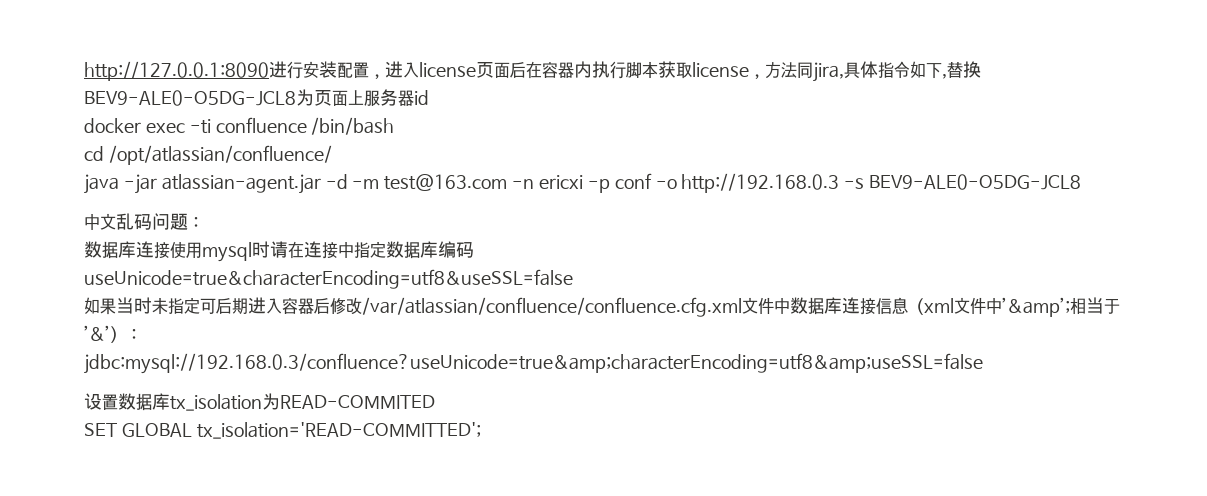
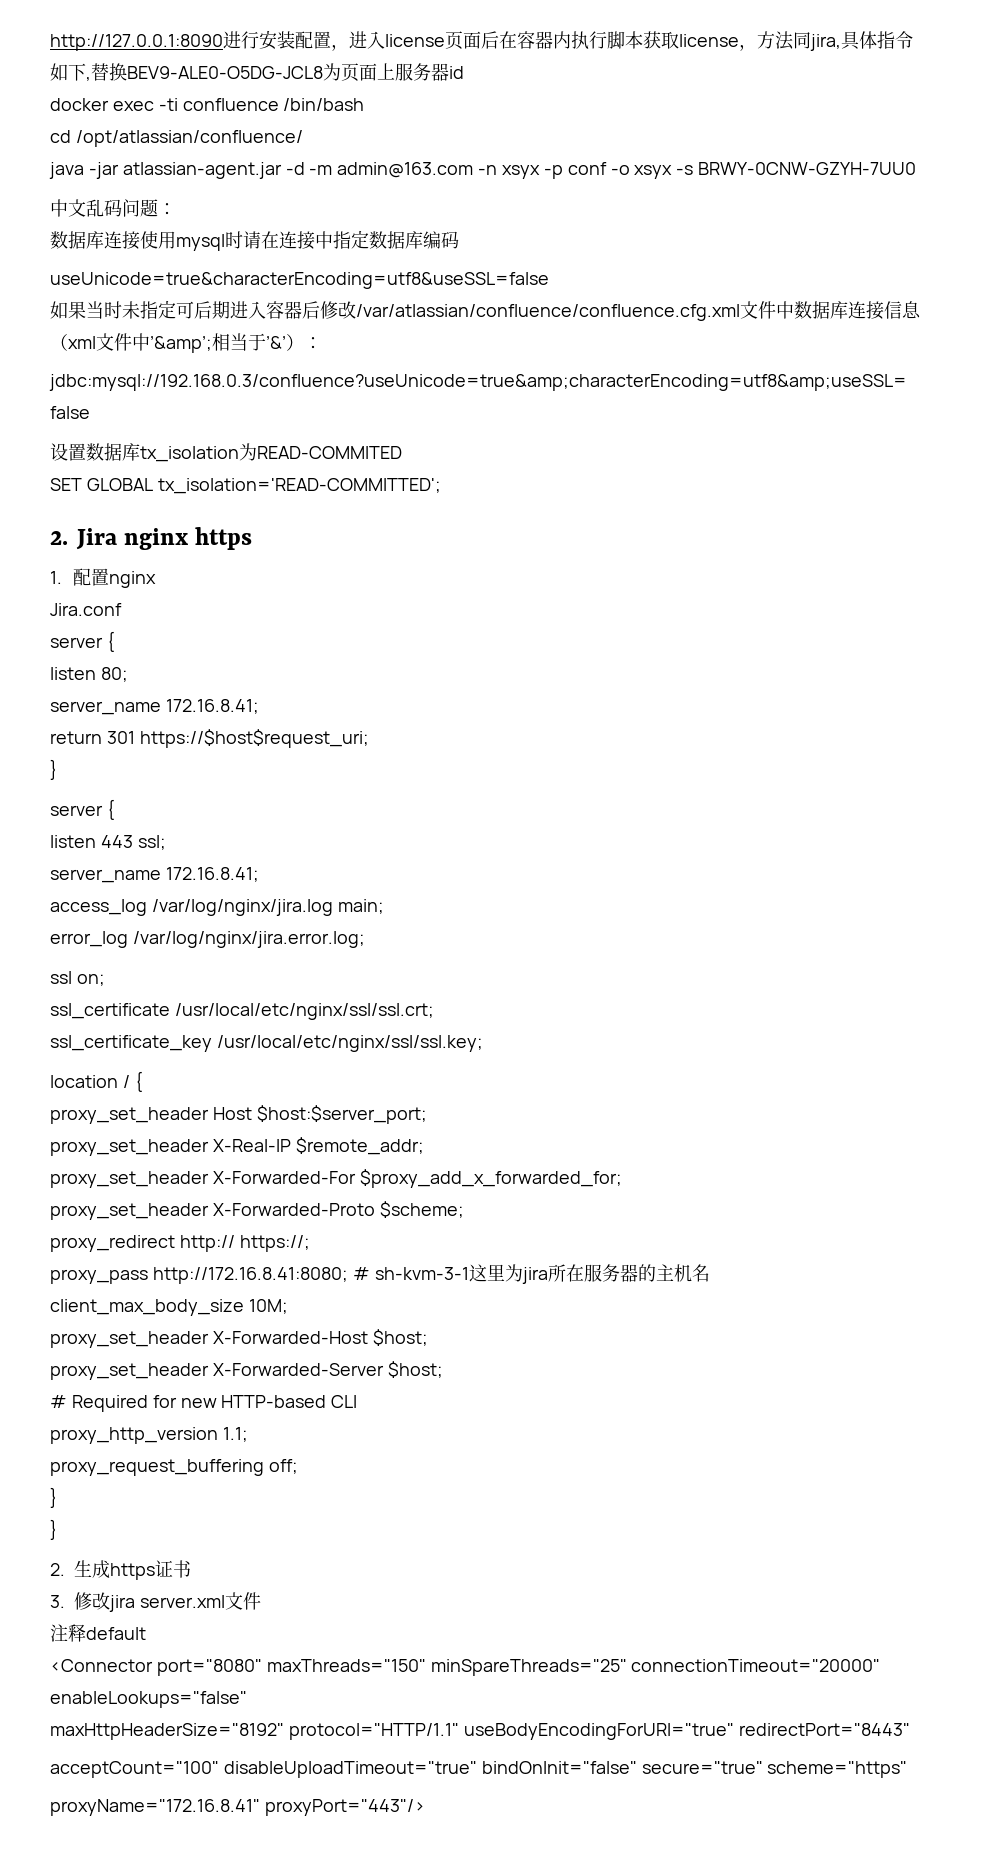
- java -jar atlassian-agent.jar -d -m test@163.com -n ericxi -p conf -o http://192.168.0.3 -s BEV9-ALE0-O5DG-JCL8
+ java -jar atlassian-agent.jar -d -m admin@163.com -n xsyx -p conf -o xsyx -s BRWY-0CNW-GZYH-7UU0
+ 2. Jira nginx https
+ 1.配置nginx
+ Jira.conf
+ server {
+ listen 80;
+ server_name 172.16.8.41;
+ return 301 https://$host$request_uri;
+ }
+ server {
+ listen 443 ssl;
+ server_name 172.16.8.41;
+ access_log /var/log/nginx/jira.log main;
+ error_log /var/log/nginx/jira.error.log;
+ ssl on;
+ ssl_certificate /usr/local/etc/nginx/ssl/ssl.crt;
+ ssl_certificate_key /usr/local/etc/nginx/ssl/ssl.key;
+ location / {
+ proxy_set_header Host $host:$server_port;
+ proxy_set_header X-Real-IP $remote_addr;
+ proxy_set_header X-Forwarded-For $proxy_add_x_forwarded_for;
+ proxy_set_header X-Forwarded-Proto $scheme;
+ proxy_redirect http:// https://;
+ proxy_pass http://172.16.8.41:8080; # sh-kvm-3-1这里为jira所在服务器的主机名
+ client_max_body_size 10M;
+ proxy_set_header X-Forwarded-Host $host;
+ proxy_set_header X-Forwarded-Server $host;
+ # Required for new HTTP-based CLI
+ proxy_http_version 1.1;
+ proxy_request_buffering off;
+ }
+ }
+ 2.生成https证书
+ 3.修改jira server.xml文件
+ 注释default
+ <Connector port="8080" maxThreads="150" minSpareThreads="25" connectionTimeout="20000" enableLookups="false"
+ maxHttpHeaderSize="8192" protocol="HTTP/1.1" useBodyEncodingForURI="true" redirectPort="8443"
+ acceptCount="100" disableUploadTimeout="true" bindOnInit="false" secure="true" scheme="https"
+ proxyName="172.16.8.41" proxyPort="443"/>

